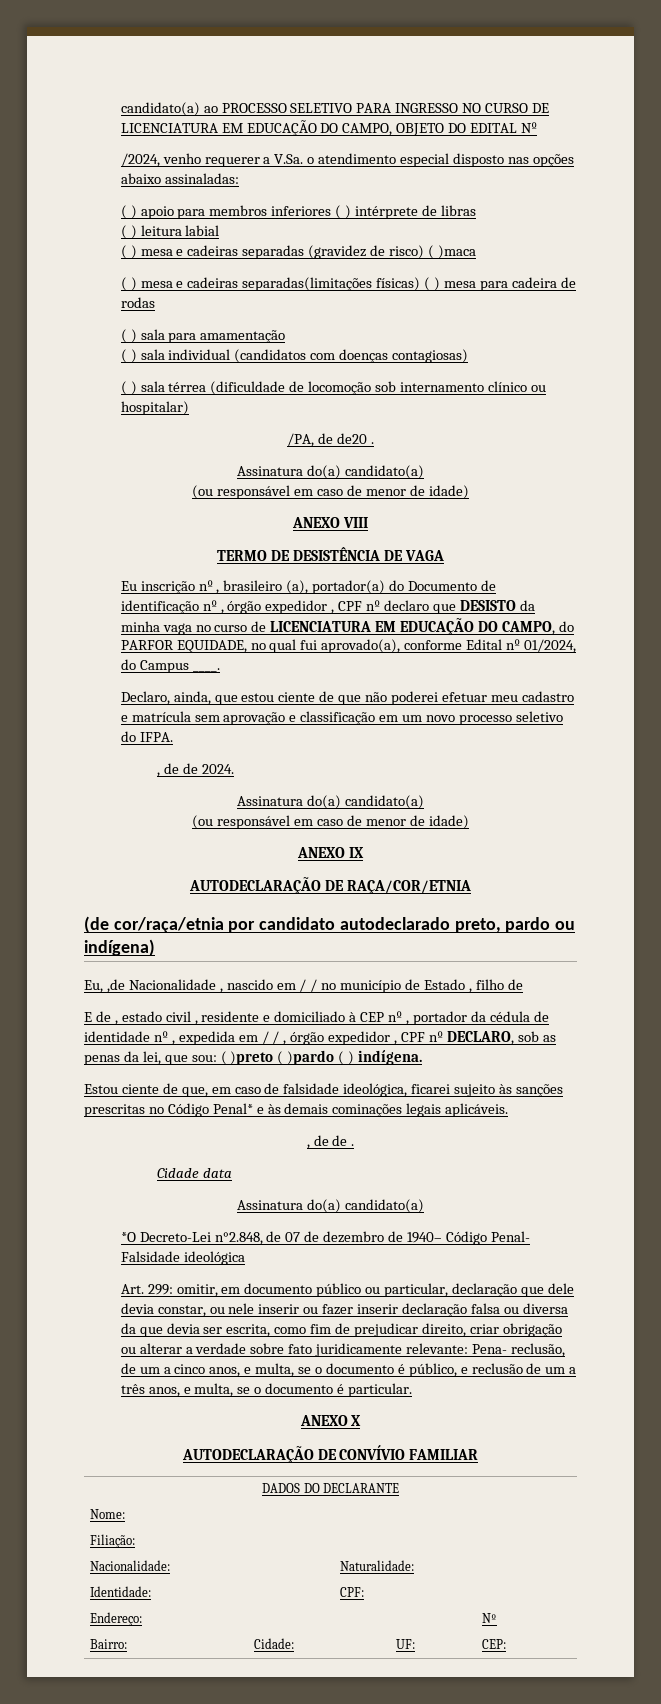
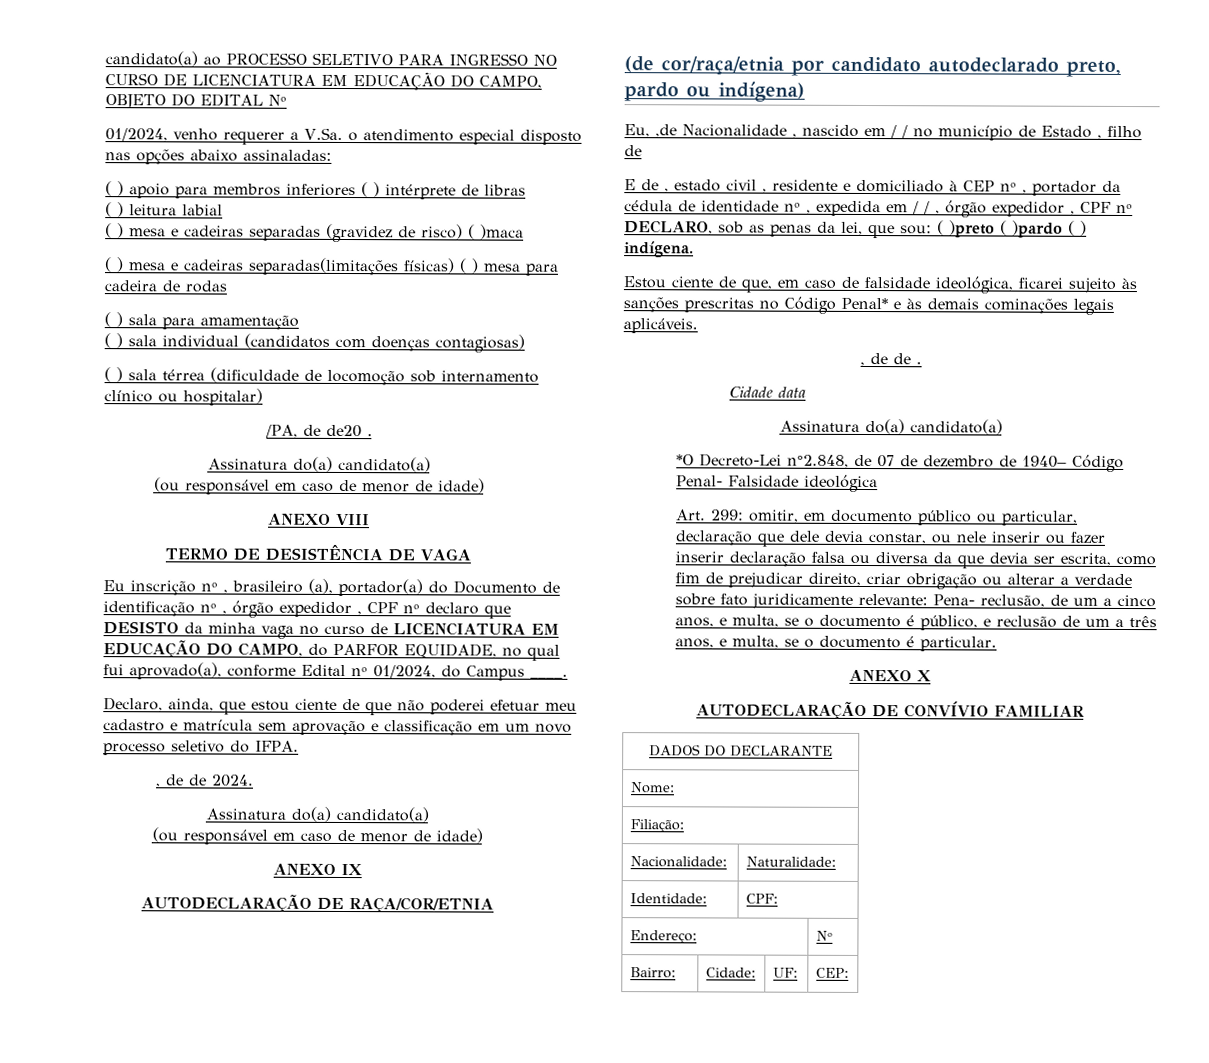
- /2024, venho requerer a V.Sa. o atendimento especial disposto nas opções abaixo assinaladas:
+ 01/2024, venho requerer a V.Sa. o atendimento especial disposto nas opções abaixo assinaladas:

